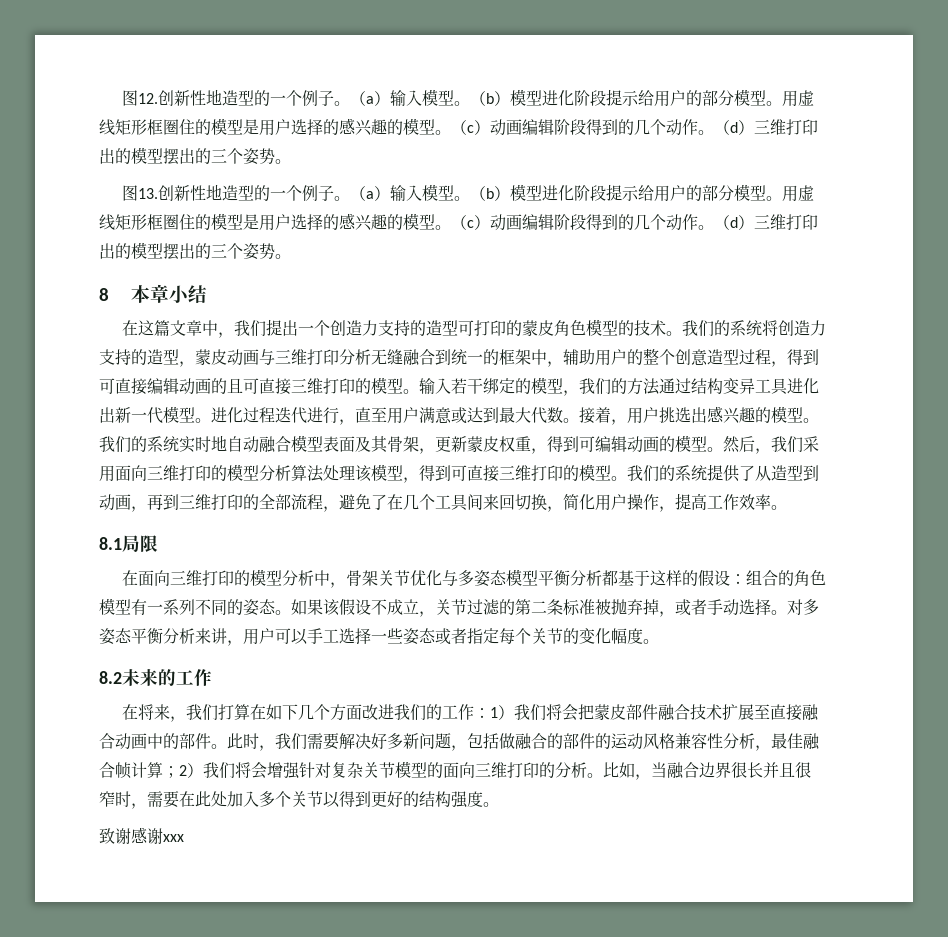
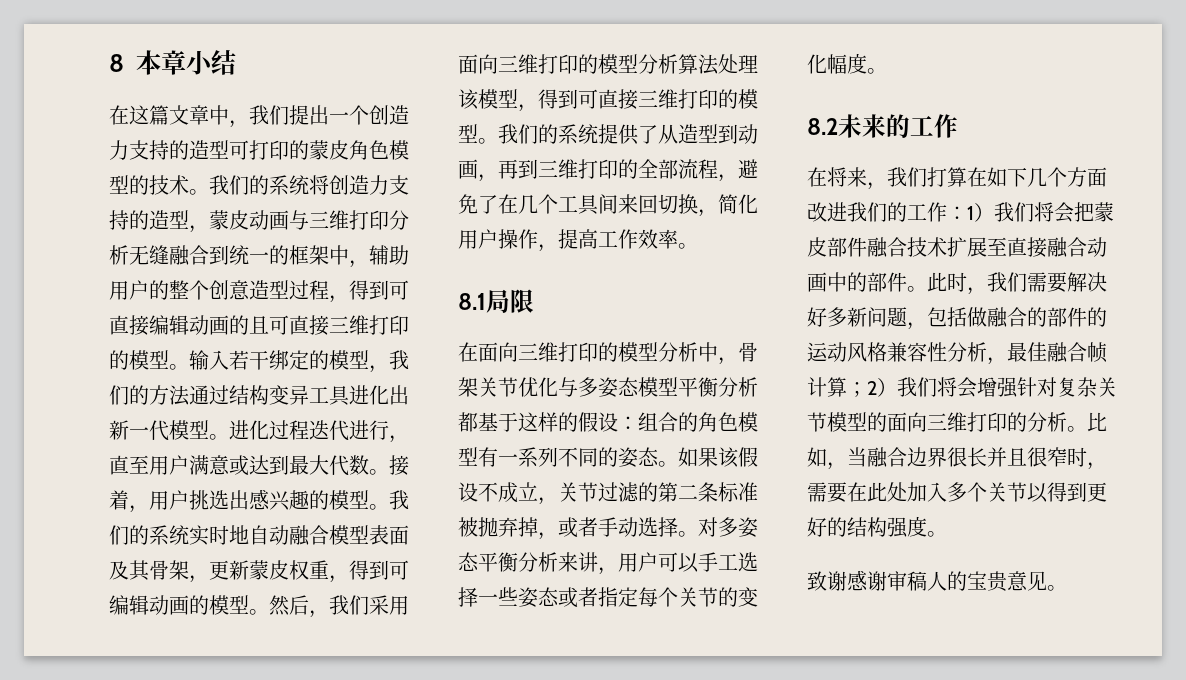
- 图12.创新性地造型的一个例子。（a）输入模型。（b）模型进化阶段提示给用户的部分模型。用虚线矩形框圈住的模型是用户选择的感兴趣的模型。（c）动画编辑阶段得到的几个动作。（d）三维打印出的模型摆出的三个姿势。
- 图13.创新性地造型的一个例子。（a）输入模型。（b）模型进化阶段提示给用户的部分模型。用虚线矩形框圈住的模型是用户选择的感兴趣的模型。（c）动画编辑阶段得到的几个动作。（d）三维打印出的模型摆出的三个姿势。
- 致谢感谢xxx
+ 致谢感谢审稿人的宝贵意见。

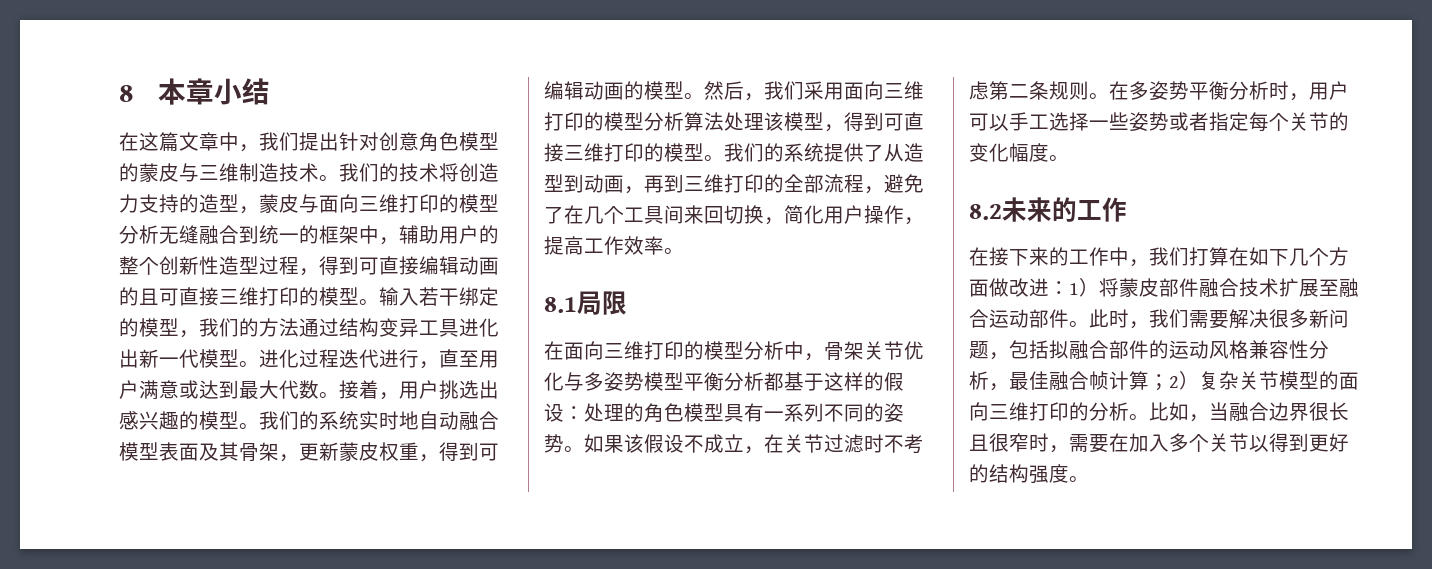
- 在这篇文章中，我们提出一个创造力支持的造型可打印的蒙皮角色模型的技术。
+ 在这篇文章中，我们提出针对创意角色模型的蒙皮与三维制造技术。
- 我们的系统将创造力支持的造型，蒙皮动画与三维打印分析无缝融合到统一的框架中，辅助用户的整个创意造型过程，得到可直接编辑动画的且可直接三维打印的模型。
+ 我们的技术将创造力支持的造型，蒙皮与面向三维打印的模型分析无缝融合到统一的框架中，辅助用户的整个创新性造型过程，得到可直接编辑动画的且可直接三维打印的模型。
- 在面向三维打印的模型分析中，骨架关节优化与多姿态模型平衡分析都基于这样的假设：组合的角色模型有一系列不同的姿态。
+ 在面向三维打印的模型分析中，骨架关节优化与多姿势模型平衡分析都基于这样的假设：处理的角色模型具有一系列不同的姿势。
- 如果该假设不成立，关节过滤的第二条标准被抛弃掉，或者手动选择。对多姿态平衡分析来讲，用户可以手工选择一些姿态或者指定每个关节的变化幅度。
+ 如果该假设不成立，在关节过滤时不考虑第二条规则。在多姿势平衡分析时，用户可以手工选择一些姿势或者指定每个关节的变化幅度。
- 在将来，我们打算在如下几个方面改进我们的工作：1）我们将会把蒙皮部件融合技术扩展至直接融合动画中的部件。
+ 在接下来的工作中，我们打算在如下几个方面做改进：1）将蒙皮部件融合技术扩展至融合运动部件。
- 此时，我们需要解决好多新问题，包括做融合的部件的运动风格兼容性分析，最佳融合帧计算；2）我们将会增强针对复杂关节模型的面向三维打印的分析。
+ 此时，我们需要解决很多新问题，包括拟融合部件的运动风格兼容性分析，最佳融合帧计算；2）复杂关节模型的面向三维打印的分析。
- 比如，当融合边界很长并且很窄时，需要在此处加入多个关节以得到更好的结构强度。
+ 比如，当融合边界很长且很窄时，需要在加入多个关节以得到更好的结构强度。
- 致谢感谢审稿人的宝贵意见。

